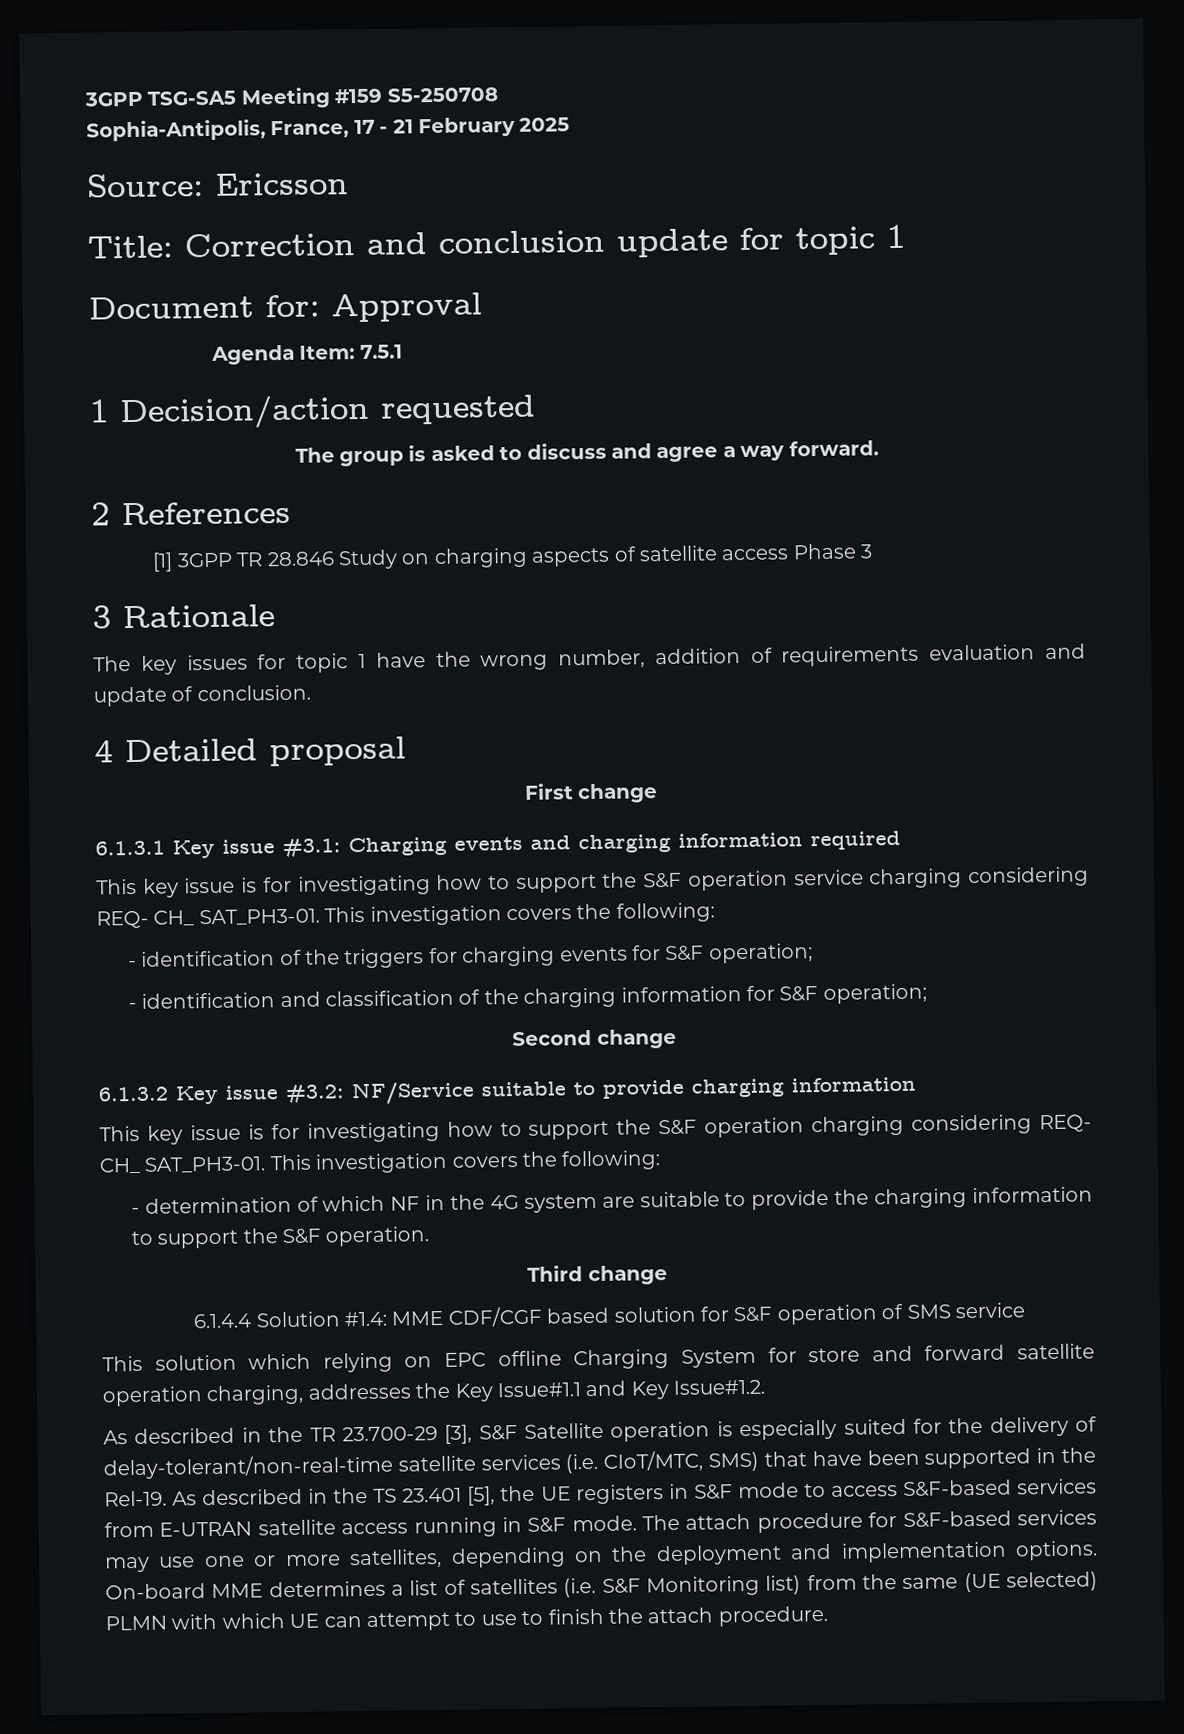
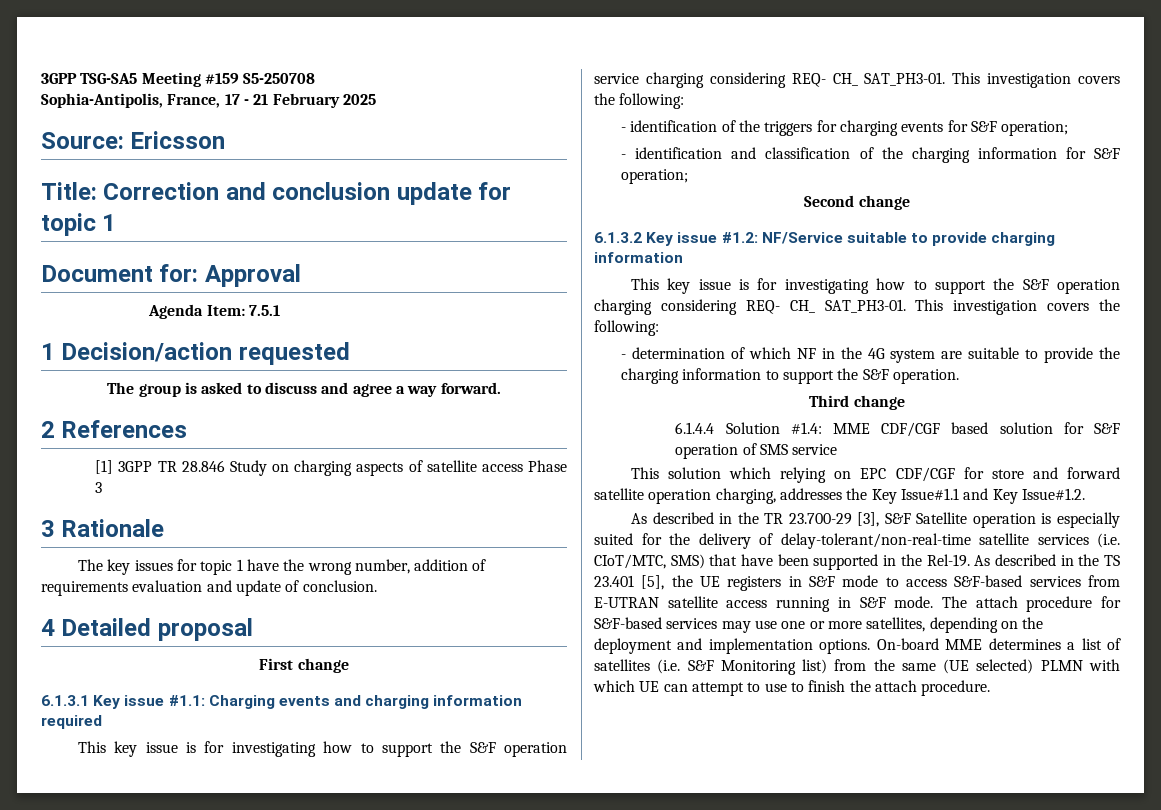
- 6.1.3.1 Key issue #3.1: Charging events and charging information required
+ 6.1.3.1 Key issue #1.1: Charging events and charging information required
- 6.1.3.2 Key issue #3.2: NF/Service suitable to provide charging information
+ 6.1.3.2 Key issue #1.2: NF/Service suitable to provide charging information
- This solution which relying on EPC offline Charging System for store and forward satellite operation charging, addresses the Key Issue#1.1 and Key Issue#1.2.
+ This solution which relying on EPC CDF/CGF for store and forward satellite operation charging, addresses the Key Issue#1.1 and Key Issue#1.2.

